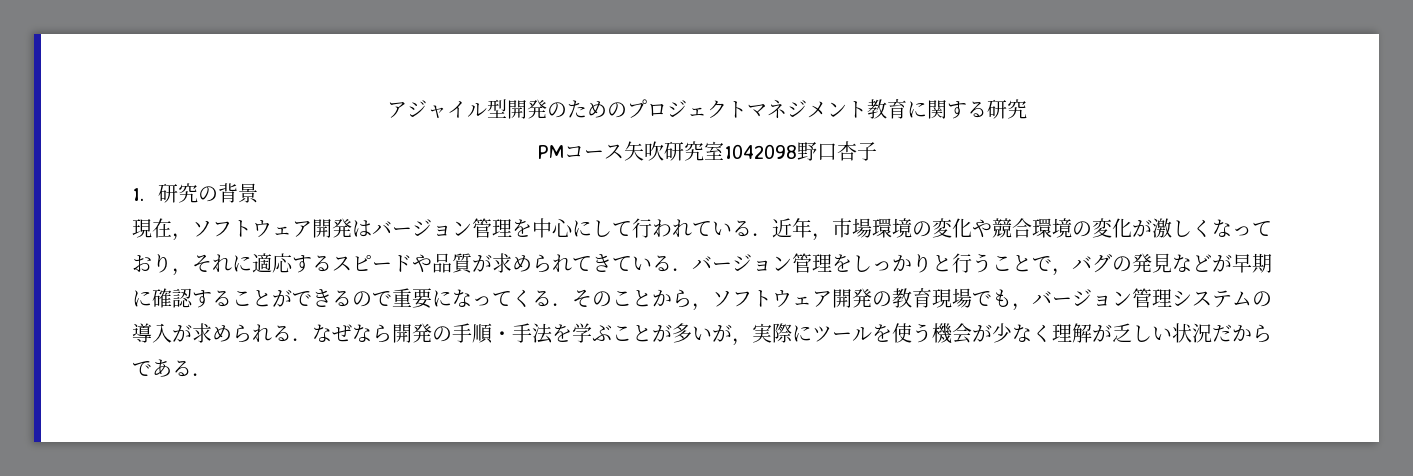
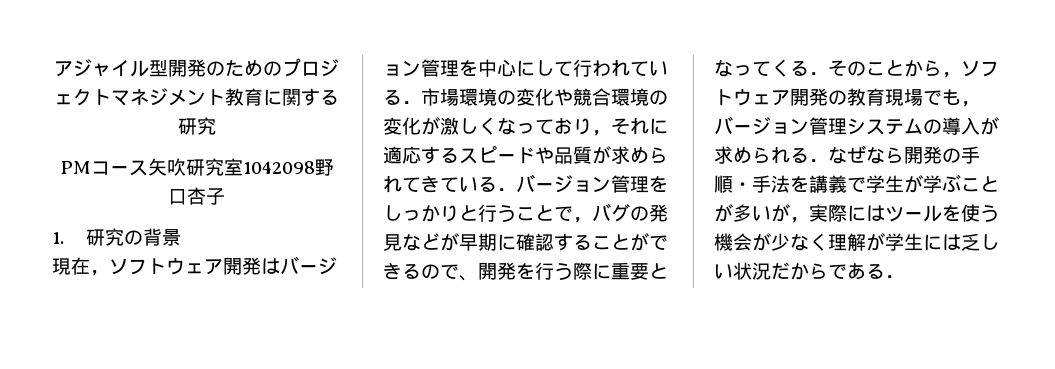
- 現在，ソフトウェア開発はバージョン管理を中心にして行われている．近年，市場環境の変化や競合環境の変化が激しくなっており，それに適応するスピードや品質が求められてきている．バージョン管理をしっかりと行うことで，バグの発見などが早期に確認することができるので重要になってくる．そのことから，ソフトウェア開発の教育現場でも，バージョン管理システムの導入が求められる．なぜなら開発の手順・手法を学ぶことが多いが，実際にツールを使う機会が少なく理解が乏しい状況だからである．
+ 現在，ソフトウェア開発はバージョン管理を中心にして行われている．市場環境の変化や競合環境の変化が激しくなっており，それに適応するスピードや品質が求められてきている．バージョン管理をしっかりと行うことで，バグの発見などが早期に確認することができるので、開発を行う際に重要となってくる．そのことから，ソフトウェア開発の教育現場でも，バージョン管理システムの導入が求められる．なぜなら開発の手順・手法を講義で学生が学ぶことが多いが，実際にはツールを使う機会が少なく理解が学生には乏しい状況だからである．

